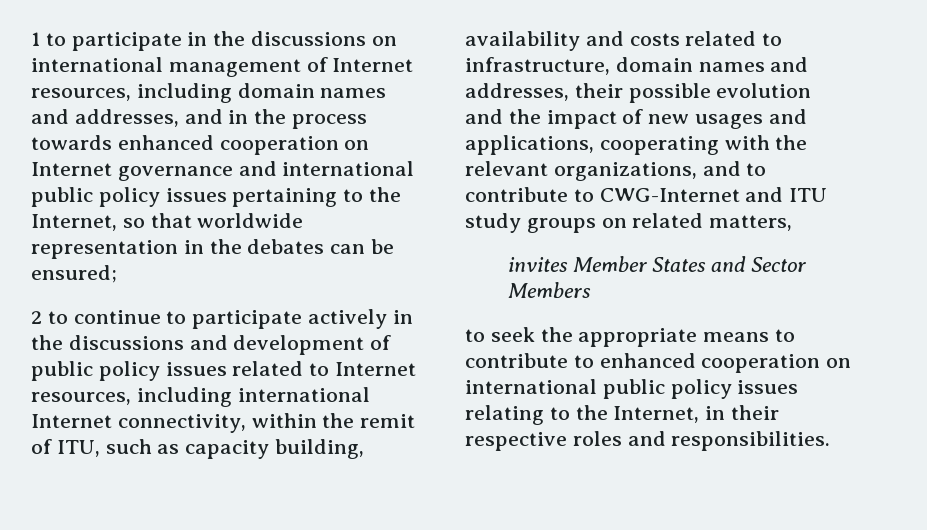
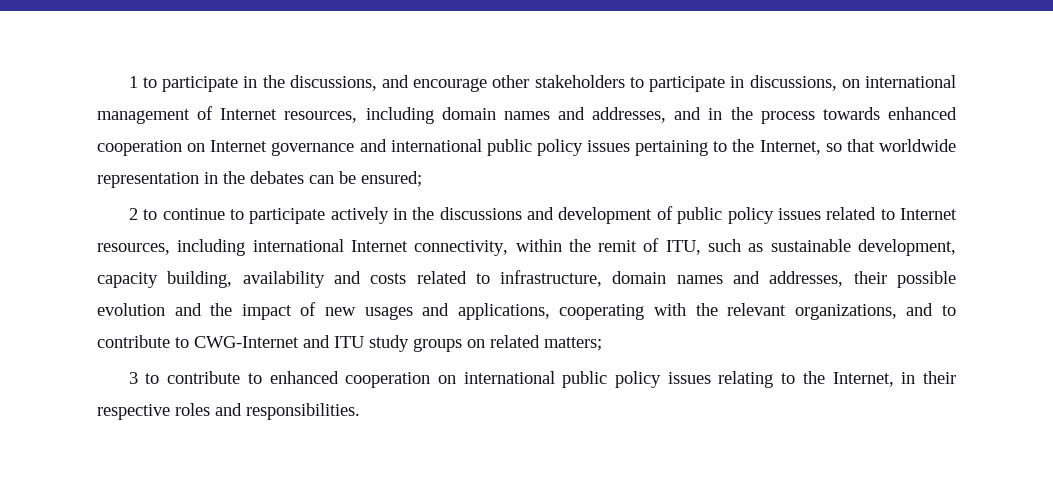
- 1 to participate in the discussions on international management of Internet resources, including domain names and addresses, and in the process towards enhanced cooperation on Internet governance and international public policy issues pertaining to the Internet, so that worldwide representation in the debates can be ensured;
+ 1 to participate in the discussions, and encourage other stakeholders to participate in discussions, on international management of Internet resources, including domain names and addresses, and in the process towards enhanced cooperation on Internet governance and international public policy issues pertaining to the Internet, so that worldwide representation in the debates can be ensured;
- 2 to continue to participate actively in the discussions and development of public policy issues related to Internet resources, including international Internet connectivity, within the remit of ITU, such as capacity building, availability and costs related to infrastructure, domain names and addresses, their possible evolution and the impact of new usages and applications, cooperating with the relevant organizations, and to contribute to CWG-Internet and ITU study groups on related matters,
- invites Member States and Sector Members
- to seek the appropriate means to contribute to enhanced cooperation on international public policy issues relating to the Internet, in their respective roles and responsibilities.
+ 2 to continue to participate actively in the discussions and development of public policy issues related to Internet resources, including international Internet connectivity, within the remit of ITU, such as sustainable development, capacity building, availability and costs related to infrastructure, domain names and addresses, their possible evolution and the impact of new usages and applications, cooperating with the relevant organizations, and to contribute to CWG-Internet and ITU study groups on related matters;
+ 3 to contribute to enhanced cooperation on international public policy issues relating to the Internet, in their respective roles and responsibilities.

